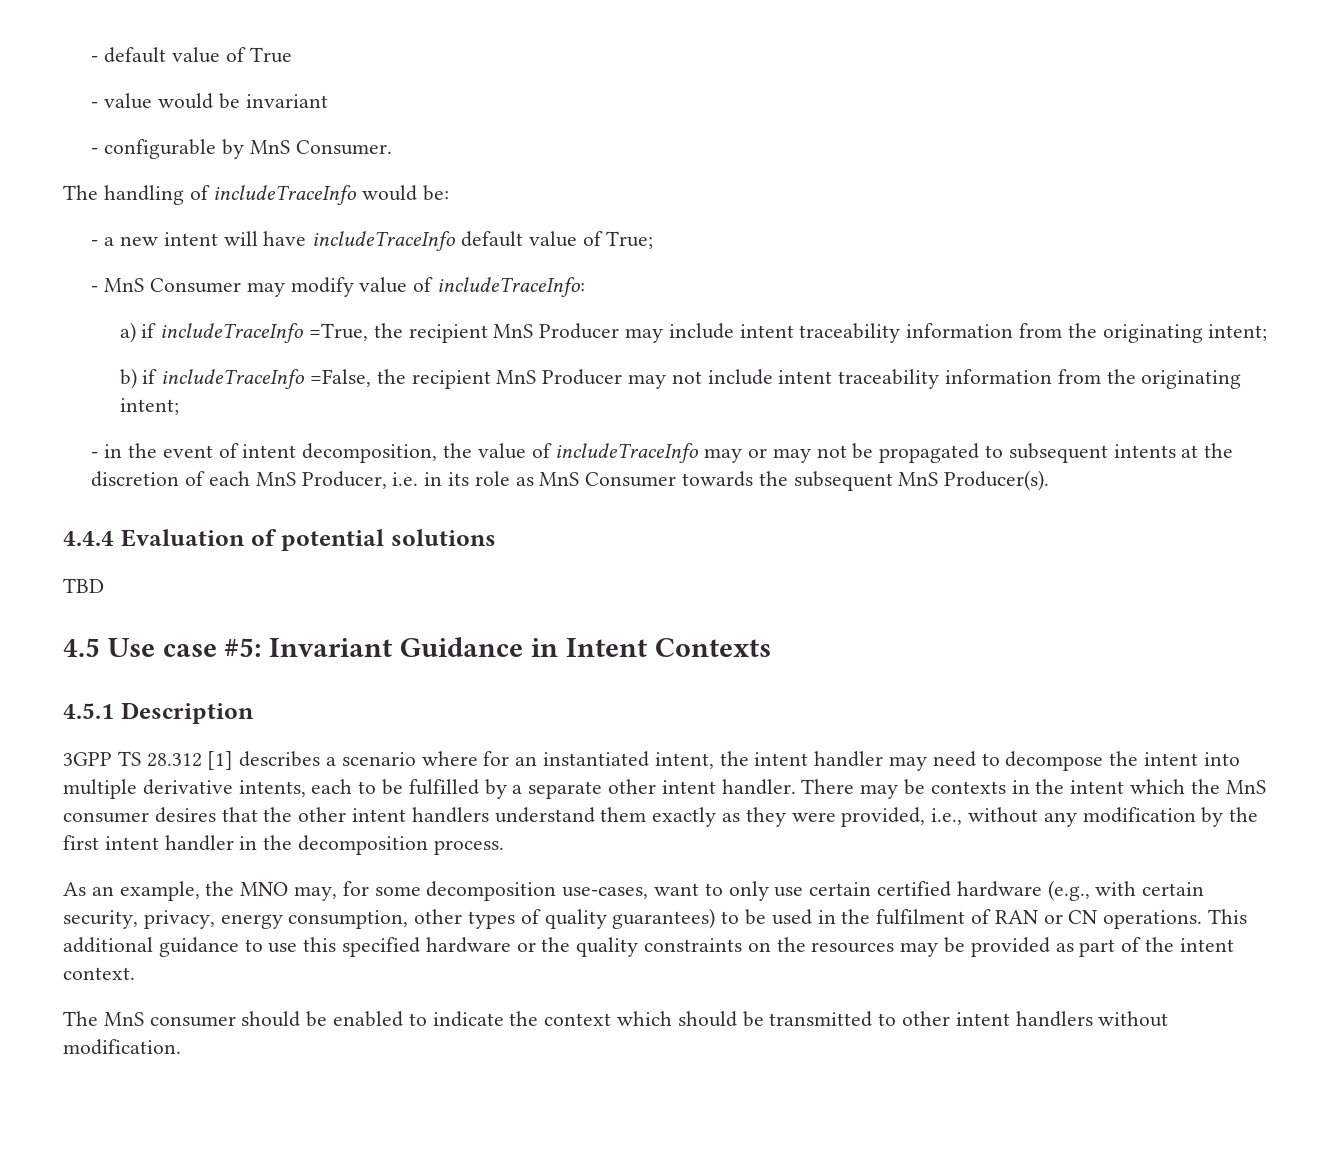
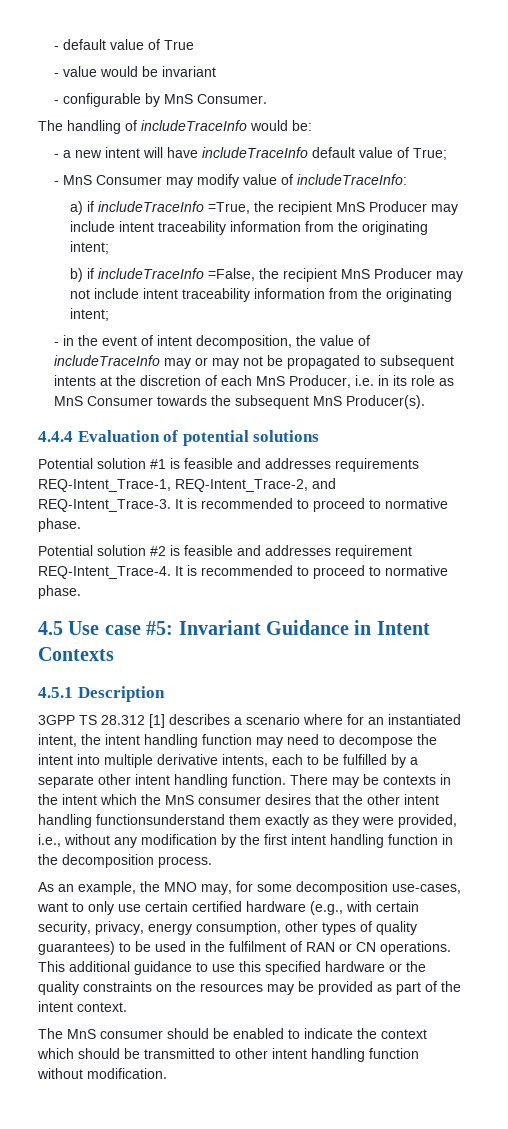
- TBD
+ Potential solution #1 is feasible and addresses requirements REQ-Intent_Trace-1, REQ-Intent_Trace-2, and REQ-Intent_Trace-3. It is recommended to proceed to normative phase.
+ Potential solution #2 is feasible and addresses requirement REQ-Intent_Trace-4. It is recommended to proceed to normative phase.
- 3GPP TS 28.312 [1] describes a scenario where for an instantiated intent, the intent handler may need to decompose the intent into multiple derivative intents, each to be fulfilled by a separate other intent handler.
+ 3GPP TS 28.312 [1] describes a scenario where for an instantiated intent, the intent handling function may need to decompose the intent into multiple derivative intents, each to be fulfilled by a separate other intent handling function.
- There may be contexts in the intent which the MnS consumer desires that the other intent handlers understand them exactly as they were provided, i.e., without any modification by the first intent handler in the decomposition process.
+ There may be contexts in the intent which the MnS consumer desires that the other intent handling functionsunderstand them exactly as they were provided, i.e., without any modification by the first intent handling function in the decomposition process.
- The MnS consumer should be enabled to indicate the context which should be transmitted to other intent handlers without modification.
+ The MnS consumer should be enabled to indicate the context which should be transmitted to other intent handling function without modification.

